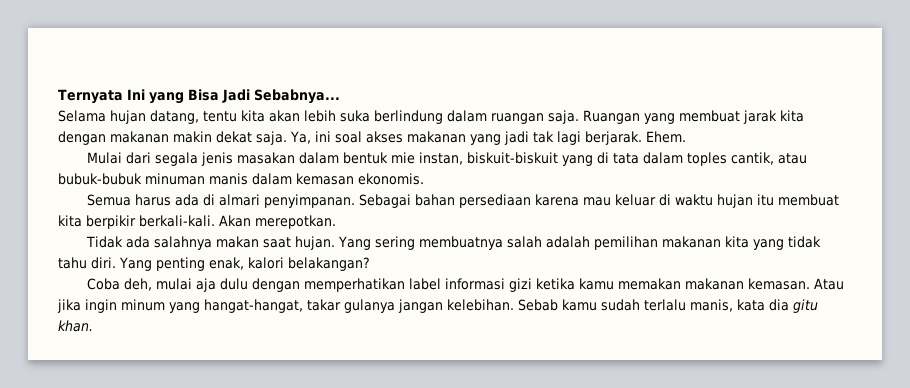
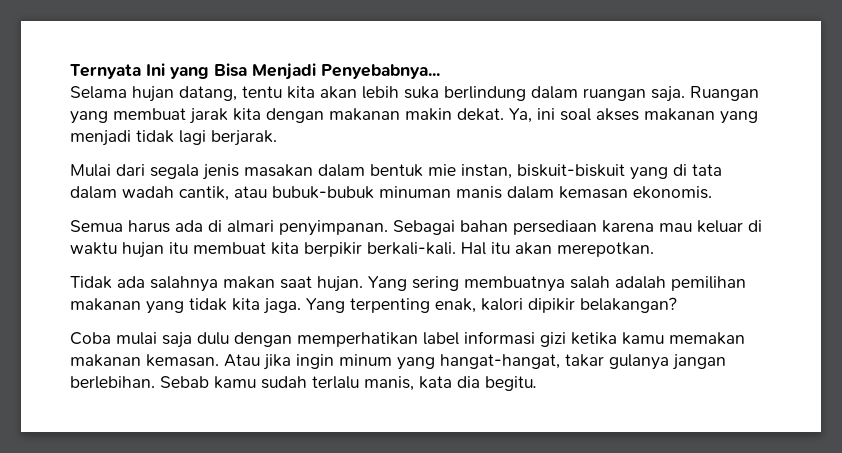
- Ternyata Ini yang Bisa Jadi Sebabnya...
+ Ternyata Ini yang Bisa Menjadi Penyebabnya...
- Ruangan yang membuat jarak kita dengan makanan makin dekat saja.
+ Ruangan yang membuat jarak kita dengan makanan makin dekat.
- Ya, ini soal akses makanan yang jadi tak lagi berjarak. Ehem.
+ Ya, ini soal akses makanan yang menjadi tidak lagi berjarak.
- Mulai dari segala jenis masakan dalam bentuk mie instan, biskuit-biskuit yang di tata dalam toples cantik, atau bubuk-bubuk minuman manis dalam kemasan ekonomis.
+ Mulai dari segala jenis masakan dalam bentuk mie instan, biskuit-biskuit yang di tata dalam wadah cantik, atau bubuk-bubuk minuman manis dalam kemasan ekonomis.
- Akan merepotkan.
+ Hal itu akan merepotkan.
- Yang sering membuatnya salah adalah pemilihan makanan kita yang tidak tahu diri. Yang penting enak, kalori belakangan?
+ Yang sering membuatnya salah adalah pemilihan makanan yang tidak kita jaga. Yang terpenting enak, kalori dipikir belakangan?
- Coba deh, mulai aja dulu dengan memperhatikan label informasi gizi ketika kamu memakan makanan kemasan.
+ Coba mulai saja dulu dengan memperhatikan label informasi gizi ketika kamu memakan makanan kemasan.
- Atau jika ingin minum yang hangat-hangat, takar gulanya jangan kelebihan.
+ Atau jika ingin minum yang hangat-hangat, takar gulanya jangan berlebihan.
- Sebab kamu sudah terlalu manis, kata dia gitu khan.
+ Sebab kamu sudah terlalu manis, kata dia begitu.

